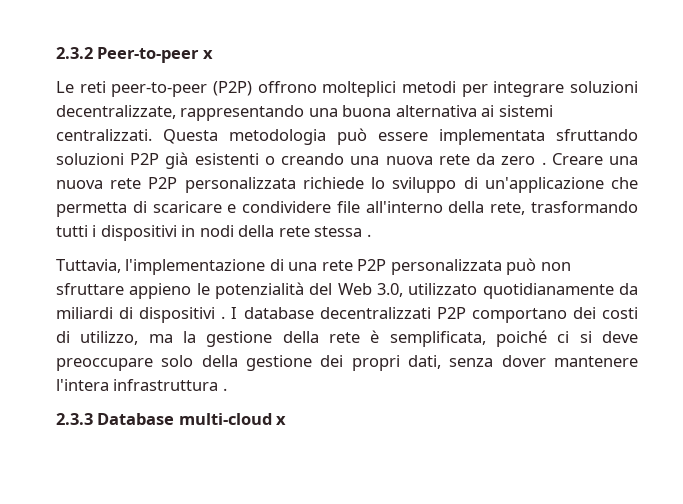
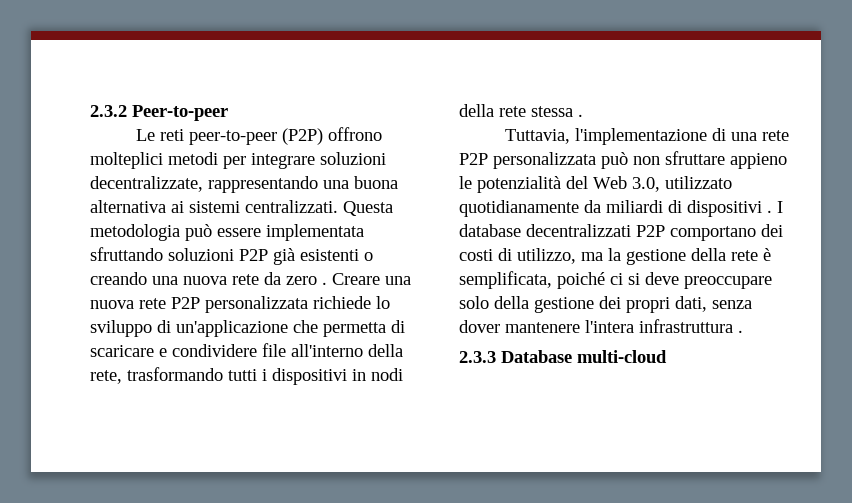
- 2.3.2 Peer-to-peer x
+ 2.3.2 Peer-to-peer
- 2.3.3 Database multi-cloud x
+ 2.3.3 Database multi-cloud

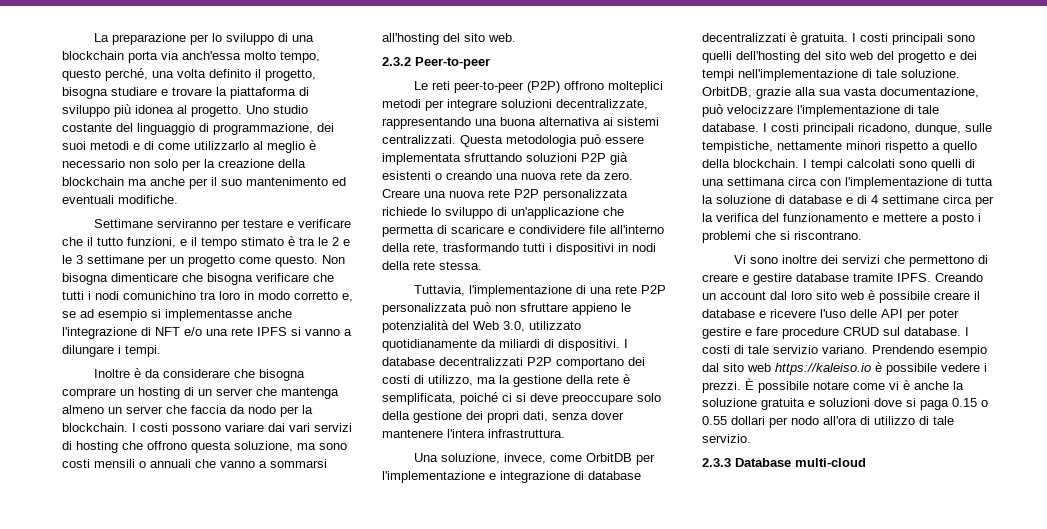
+ La preparazione per lo sviluppo di una blockchain porta via anch'essa molto tempo, questo perché, una volta definito il progetto, bisogna studiare e trovare la piattaforma di sviluppo più idonea al progetto. Uno studio costante del linguaggio di programmazione, dei suoi metodi e di come utilizzarlo al meglio è necessario non solo per la creazione della blockchain ma anche per il suo mantenimento ed eventuali modifiche.
+ Settimane serviranno per testare e verificare che il tutto funzioni, e il tempo stimato è tra le 2 e le 3 settimane per un progetto come questo. Non bisogna dimenticare che bisogna verificare che tutti i nodi comunichino tra loro in modo corretto e, se ad esempio si implementasse anche l'integrazione di NFT e/o una rete IPFS si vanno a dilungare i tempi.
+ Inoltre è da considerare che bisogna comprare un hosting di un server che mantenga almeno un server che faccia da nodo per la blockchain. I costi possono variare dai vari servizi di hosting che offrono questa soluzione, ma sono costi mensili o annuali che vanno a sommarsi all'hosting del sito web.
- Questa metodologia può essere implementata sfruttando soluzioni P2P già esistenti o creando una nuova rete da zero .
+ Questa metodologia può essere implementata sfruttando soluzioni P2P già esistenti o creando una nuova rete da zero.
- Creare una nuova rete P2P personalizzata richiede lo sviluppo di un'applicazione che permetta di scaricare e condividere file all'interno della rete, trasformando tutti i dispositivi in nodi della rete stessa .
+ Creare una nuova rete P2P personalizzata richiede lo sviluppo di un'applicazione che permetta di scaricare e condividere file all'interno della rete, trasformando tutti i dispositivi in nodi della rete stessa.
- Tuttavia, l'implementazione di una rete P2P personalizzata può non sfruttare appieno le potenzialità del Web 3.0, utilizzato quotidianamente da miliardi di dispositivi .
+ Tuttavia, l'implementazione di una rete P2P personalizzata può non sfruttare appieno le potenzialità del Web 3.0, utilizzato quotidianamente da miliardi di dispositivi.
- I database decentralizzati P2P comportano dei costi di utilizzo, ma la gestione della rete è semplificata, poiché ci si deve preoccupare solo della gestione dei propri dati, senza dover mantenere l'intera infrastruttura .
+ I database decentralizzati P2P comportano dei costi di utilizzo, ma la gestione della rete è semplificata, poiché ci si deve preoccupare solo della gestione dei propri dati, senza dover mantenere l'intera infrastruttura.
+ Una soluzione, invece, come OrbitDB per l'implementazione e integrazione di database decentralizzati è gratuita. I costi principali sono quelli dell'hosting del sito web del progetto e dei tempi nell'implementazione di tale soluzione. OrbitDB, grazie alla sua vasta documentazione, può velocizzare l'implementazione di tale database. I costi principali ricadono, dunque, sulle tempistiche, nettamente minori rispetto a quello della blockchain. I tempi calcolati sono quelli di una settimana circa con l'implementazione di tutta la soluzione di database e di 4 settimane circa per la verifica del funzionamento e mettere a posto i problemi che si riscontrano.
+ Vi sono inoltre dei servizi che permettono di creare e gestire database tramite IPFS. Creando un account dal loro sito web è possibile creare il database e ricevere l'uso delle API per poter gestire e fare procedure CRUD sul database. I costi di tale servizio variano. Prendendo esempio dal sito web https://kaleiso.io è possibile vedere i prezzi. È possibile notare come vi è anche la soluzione gratuita e soluzioni dove si paga 0.15 o 0.55 dollari per nodo all'ora di utilizzo di tale servizio.

